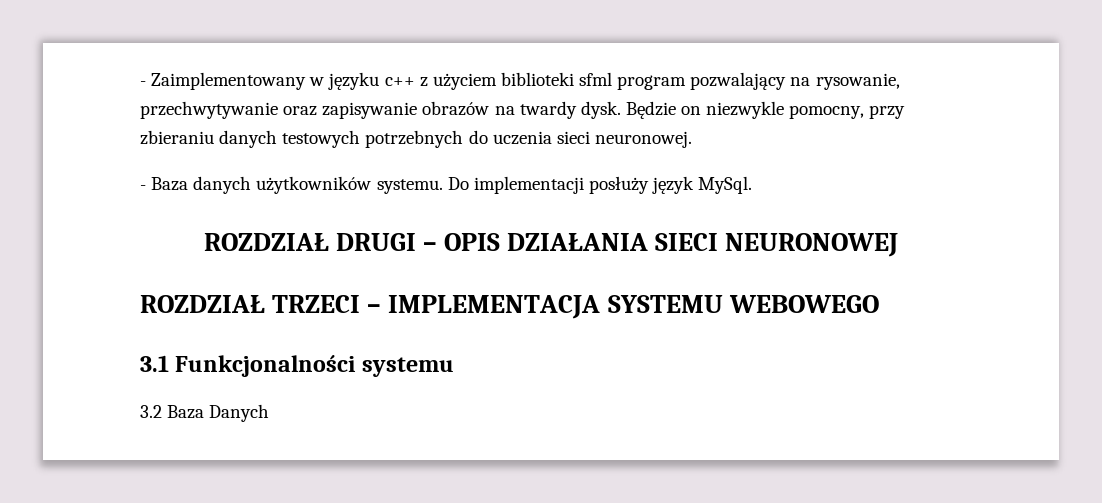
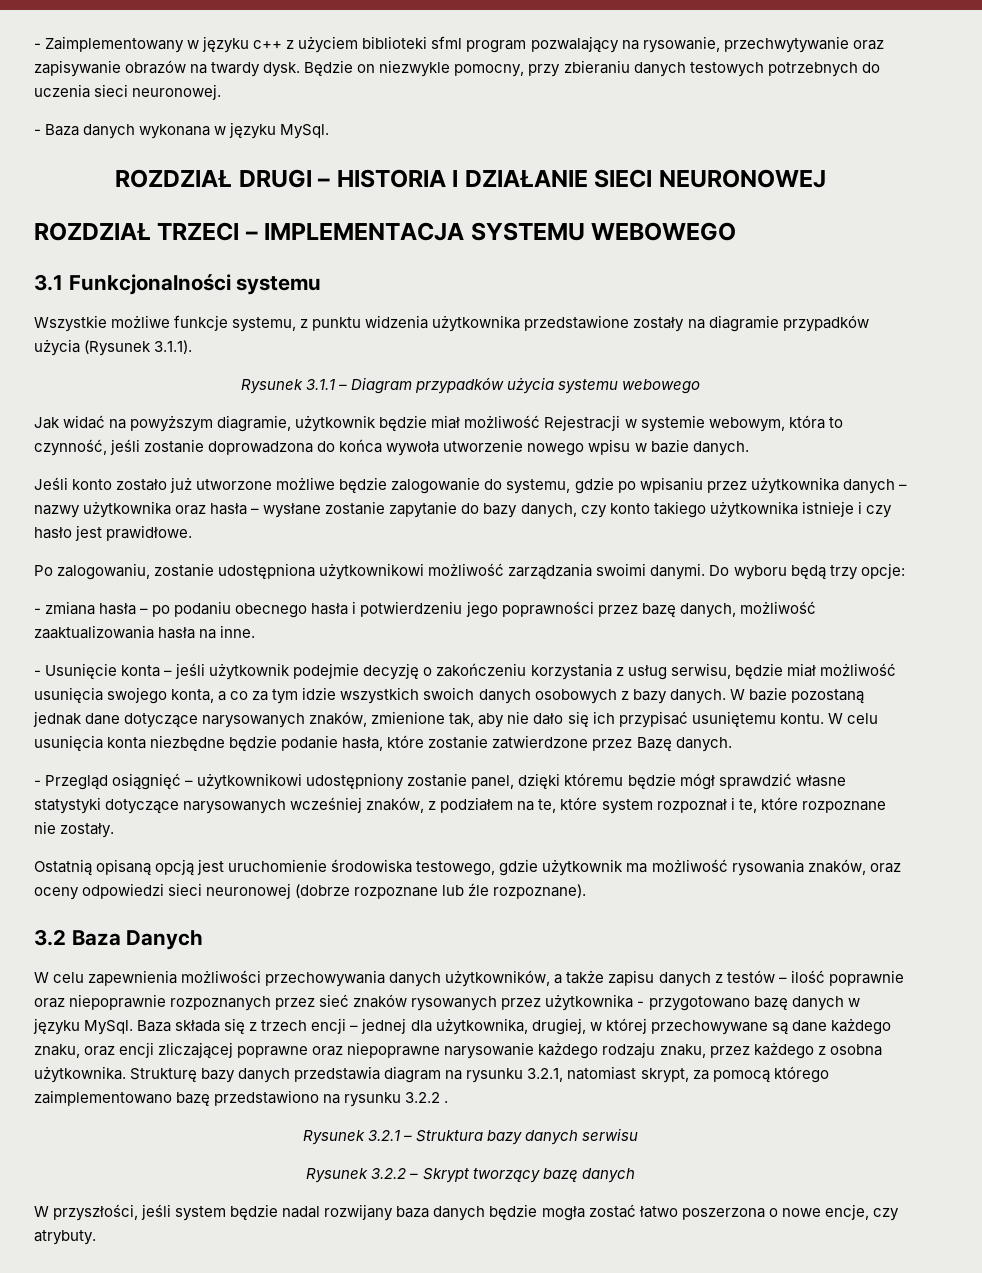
- - Baza danych użytkowników systemu. Do implementacji posłuży język MySql.
+ - Baza danych wykonana w języku MySql.
- ROZDZIAŁ DRUGI – OPIS DZIAŁANIA SIECI NEURONOWEJ
+ ROZDZIAŁ DRUGI – HISTORIA I DZIAŁANIE SIECI NEURONOWEJ
+ Wszystkie możliwe funkcje systemu, z punktu widzenia użytkownika przedstawione zostały na diagramie przypadków użycia (Rysunek 3.1.1).
+ Rysunek 3.1.1 – Diagram przypadków użycia systemu webowego
+ Jak widać na powyższym diagramie, użytkownik będzie miał możliwość Rejestracji w systemie webowym, która to czynność, jeśli zostanie doprowadzona do końca wywoła utworzenie nowego wpisu w bazie danych.
+ Jeśli konto zostało już utworzone możliwe będzie zalogowanie do systemu, gdzie po wpisaniu przez użytkownika danych – nazwy użytkownika oraz hasła – wysłane zostanie zapytanie do bazy danych, czy konto takiego użytkownika istnieje i czy hasło jest prawidłowe.
+ Po zalogowaniu, zostanie udostępniona użytkownikowi możliwość zarządzania swoimi danymi. Do wyboru będą trzy opcje:
+ - zmiana hasła – po podaniu obecnego hasła i potwierdzeniu jego poprawności przez bazę danych, możliwość zaaktualizowania hasła na inne.
+ - Usunięcie konta – jeśli użytkownik podejmie decyzję o zakończeniu korzystania z usług serwisu, będzie miał możliwość usunięcia swojego konta, a co za tym idzie wszystkich swoich danych osobowych z bazy danych. W bazie pozostaną jednak dane dotyczące narysowanych znaków, zmienione tak, aby nie dało się ich przypisać usuniętemu kontu. W celu usunięcia konta niezbędne będzie podanie hasła, które zostanie zatwierdzone przez Bazę danych.
+ - Przegląd osiągnięć – użytkownikowi udostępniony zostanie panel, dzięki któremu będzie mógł sprawdzić własne statystyki dotyczące narysowanych wcześniej znaków, z podziałem na te, które system rozpoznał i te, które rozpoznane nie zostały.
+ Ostatnią opisaną opcją jest uruchomienie środowiska testowego, gdzie użytkownik ma możliwość rysowania znaków, oraz oceny odpowiedzi sieci neuronowej (dobrze rozpoznane lub źle rozpoznane).
  3.2 Baza Danych
+ W celu zapewnienia możliwości przechowywania danych użytkowników, a także zapisu danych z testów – ilość poprawnie oraz niepoprawnie rozpoznanych przez sieć znaków rysowanych przez użytkownika - przygotowano bazę danych w języku MySql. Baza składa się z trzech encji – jednej dla użytkownika, drugiej, w której przechowywane są dane każdego znaku, oraz encji zliczającej poprawne oraz niepoprawne narysowanie każdego rodzaju znaku, przez każdego z osobna użytkownika. Strukturę bazy danych przedstawia diagram na rysunku 3.2.1, natomiast skrypt, za pomocą którego zaimplementowano bazę przedstawiono na rysunku 3.2.2 .
+ Rysunek 3.2.1 – Struktura bazy danych serwisu
+ Rysunek 3.2.2 – Skrypt tworzący bazę danych
+ W przyszłości, jeśli system będzie nadal rozwijany baza danych będzie mogła zostać łatwo poszerzona o nowe encje, czy atrybuty.

